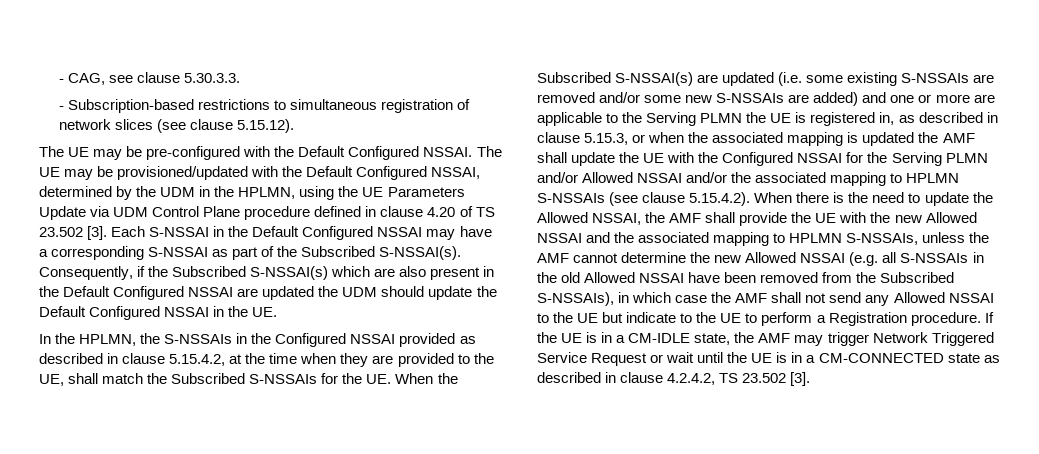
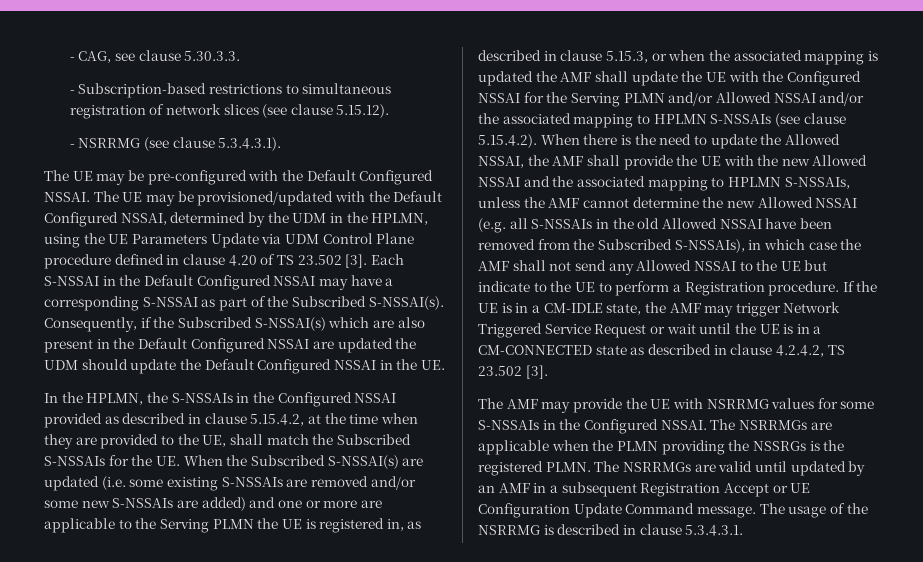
+ - NSRRMG (see clause 5.3.4.3.1).
+ The AMF may provide the UE with NSRRMG values for some S-NSSAIs in the Configured NSSAI. The NSRRMGs are applicable when the PLMN providing the NSSRGs is the registered PLMN. The NSRRMGs are valid until updated by an AMF in a subsequent Registration Accept or UE Configuration Update Command message. The usage of the NSRRMG is described in clause 5.3.4.3.1.

